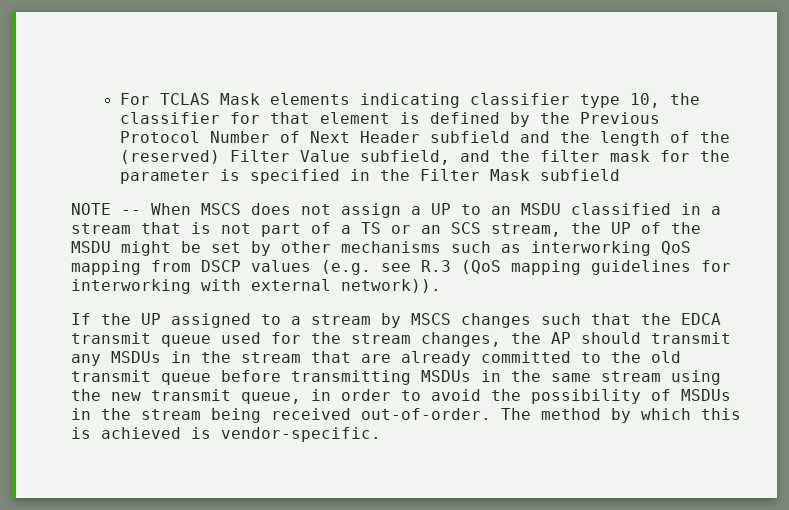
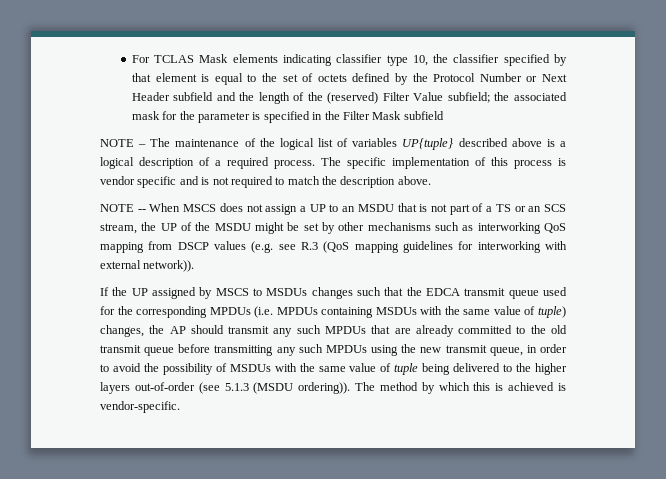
- For TCLAS Mask elements indicating classifier type 10, the classifier for that element is defined by the Previous Protocol Number of Next Header subfield and the length of the (reserved) Filter Value subfield, and the filter mask for the parameter is specified in the Filter Mask subfield
+ For TCLAS Mask elements indicating classifier type 10, the classifier specified by that element is equal to the set of octets defined by the Protocol Number or Next Header subfield and the length of the (reserved) Filter Value subfield; the associated mask for the parameter is specified in the Filter Mask subfield
+ NOTE – The maintenance of the logical list of variables UP{tuple} described above is a logical description of a required process. The specific implementation of this process is vendor specific and is not required to match the description above.
- NOTE -- When MSCS does not assign a UP to an MSDU classified in a stream that is not part of a TS or an SCS stream, the UP of the MSDU might be set by other mechanisms such as interworking QoS mapping from DSCP values (e.g. see R.3 (QoS mapping guidelines for interworking with external network)).
+ NOTE -- When MSCS does not assign a UP to an MSDU that is not part of a TS or an SCS stream, the UP of the MSDU might be set by other mechanisms such as interworking QoS mapping from DSCP values (e.g. see R.3 (QoS mapping guidelines for interworking with external network)).
- If the UP assigned to a stream by MSCS changes such that the EDCA transmit queue used for the stream changes, the AP should transmit any MSDUs in the stream that are already committed to the old transmit queue before transmitting MSDUs in the same stream using the new transmit queue, in order to avoid the possibility of MSDUs in the stream being received out-of-order.
+ If the UP assigned by MSCS to MSDUs changes such that the EDCA transmit queue used for the corresponding MPDUs (i.e. MPDUs containing MSDUs with the same value of tuple) changes, the AP should transmit any such MPDUs that are already committed to the old transmit queue before transmitting any such MPDUs using the new transmit queue, in order to avoid the possibility of MSDUs with the same value of tuple being delivered to the higher layers out-of-order (see 5.1.3 (MSDU ordering)).

